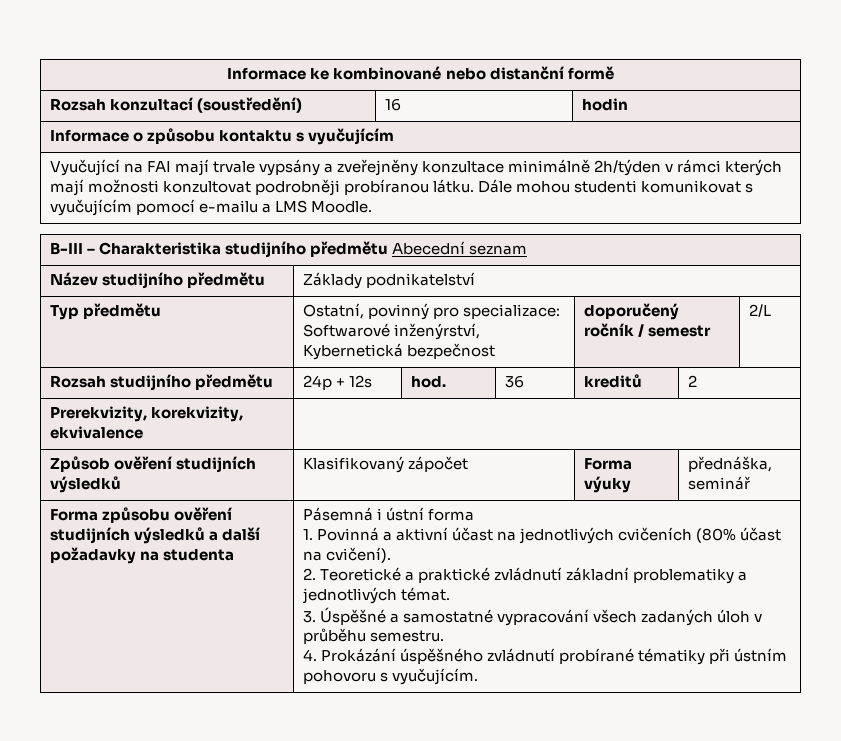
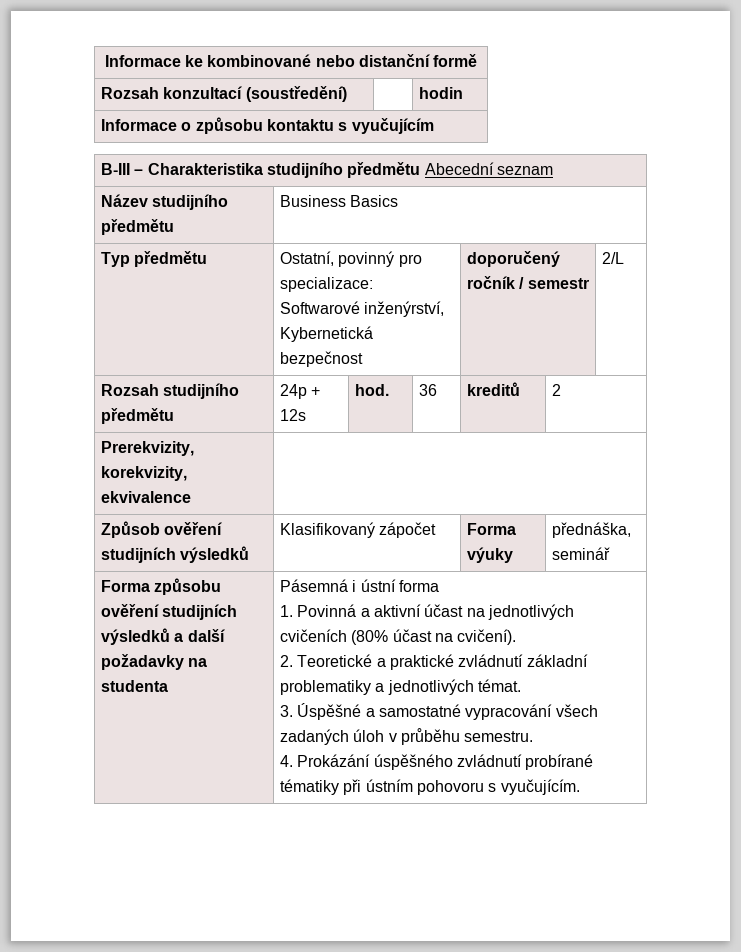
- Rozsah konzultací (soustředění) | 16 | hodin
+ Rozsah konzultací (soustředění) | | hodin
- Vyučující na FAI mají trvale vypsány a zveřejněny konzultace minimálně 2h/týden v rámci kterých mají možnosti konzultovat podrobněji probíranou látku. Dále mohou studenti komunikovat s vyučujícím pomocí e-mailu a LMS Moodle.
- Název studijního předmětu | Základy podnikatelství
+ Název studijního předmětu | Business Basics

